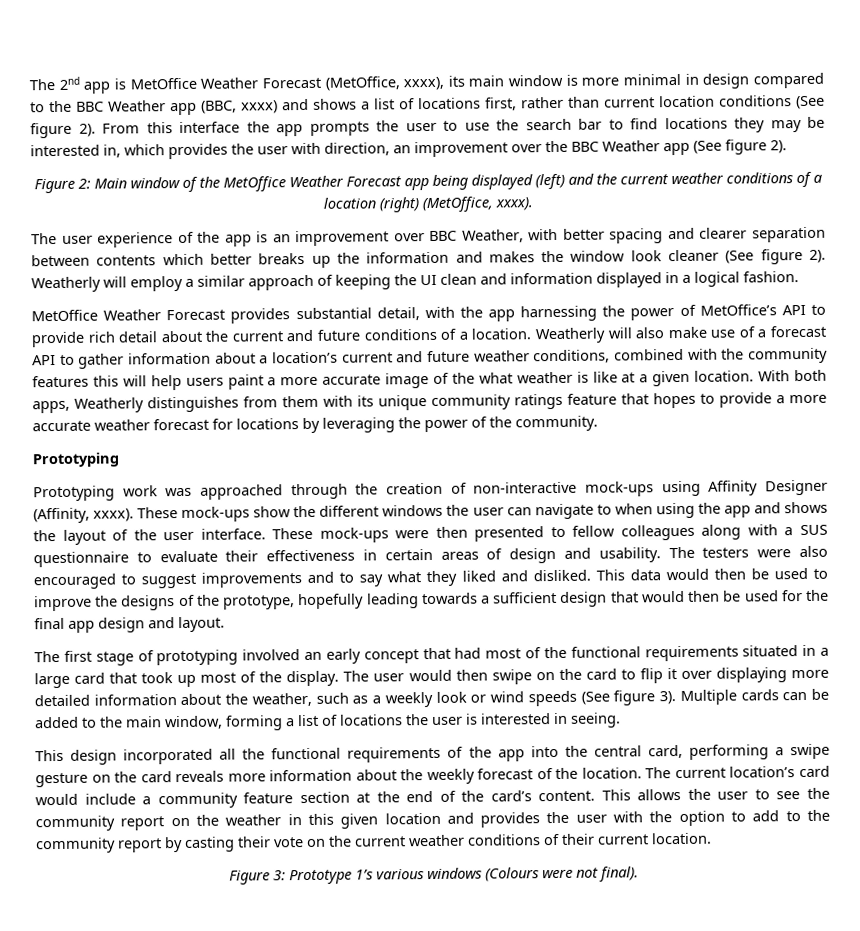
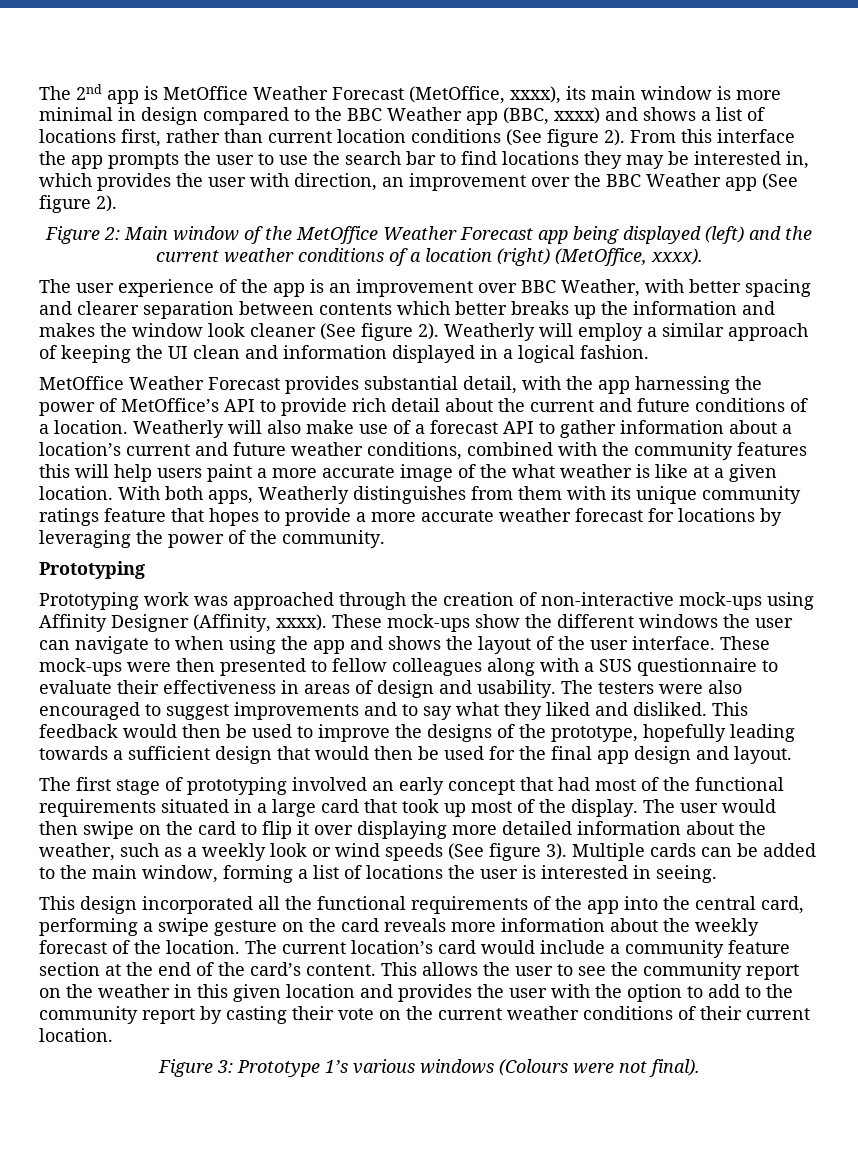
- These mock-ups were then presented to fellow colleagues along with a SUS questionnaire to evaluate their effectiveness in certain areas of design and usability.
+ These mock-ups were then presented to fellow colleagues along with a SUS questionnaire to evaluate their effectiveness in areas of design and usability.
- This data would then be used to improve the designs of the prototype, hopefully leading towards a sufficient design that would then be used for the final app design and layout.
+ This feedback would then be used to improve the designs of the prototype, hopefully leading towards a sufficient design that would then be used for the final app design and layout.

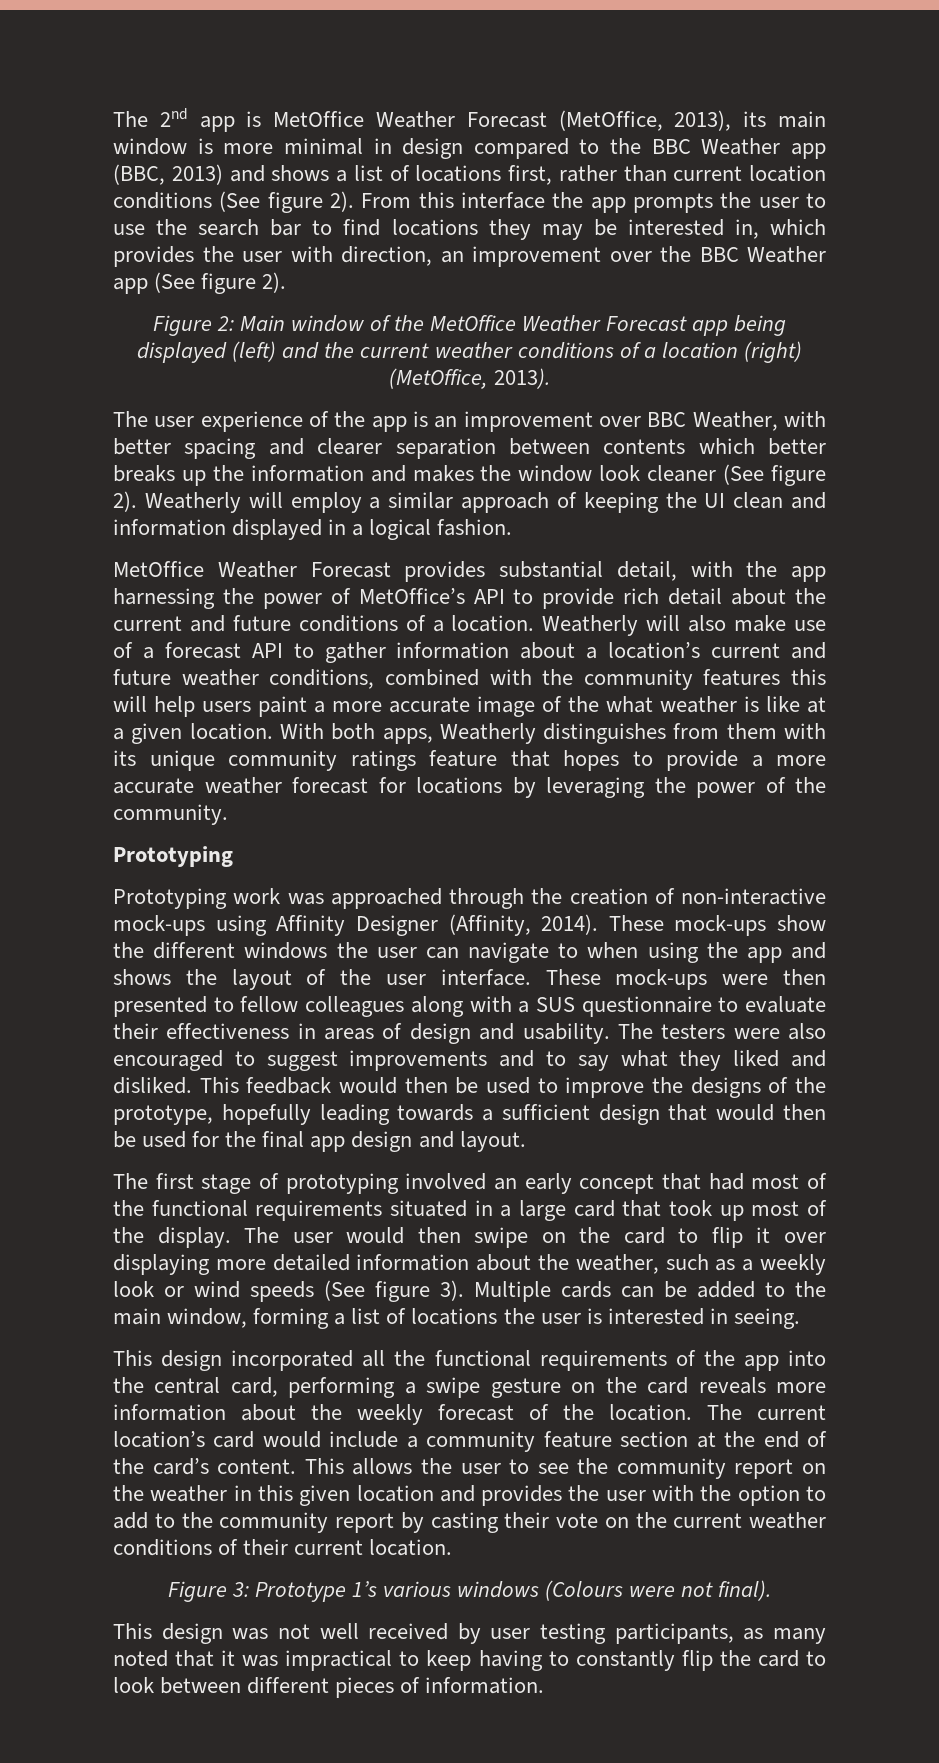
- The 2nd app is MetOffice Weather Forecast (MetOffice, xxxx), its main window is more minimal in design compared to the BBC Weather app (BBC, xxxx) and shows a list of locations first, rather than current location conditions (See figure 2).
+ The 2nd app is MetOffice Weather Forecast (MetOffice, 2013), its main window is more minimal in design compared to the BBC Weather app (BBC, 2013) and shows a list of locations first, rather than current location conditions (See figure 2).
- Figure 2: Main window of the MetOffice Weather Forecast app being displayed (left) and the current weather conditions of a location (right) (MetOffice, xxxx).
+ Figure 2: Main window of the MetOffice Weather Forecast app being displayed (left) and the current weather conditions of a location (right) (MetOffice, 2013).
- Prototyping work was approached through the creation of non-interactive mock-ups using Affinity Designer (Affinity, xxxx).
+ Prototyping work was approached through the creation of non-interactive mock-ups using Affinity Designer (Affinity, 2014).
+ This design was not well received by user testing participants, as many noted that it was impractical to keep having to constantly flip the card to look between different pieces of information.

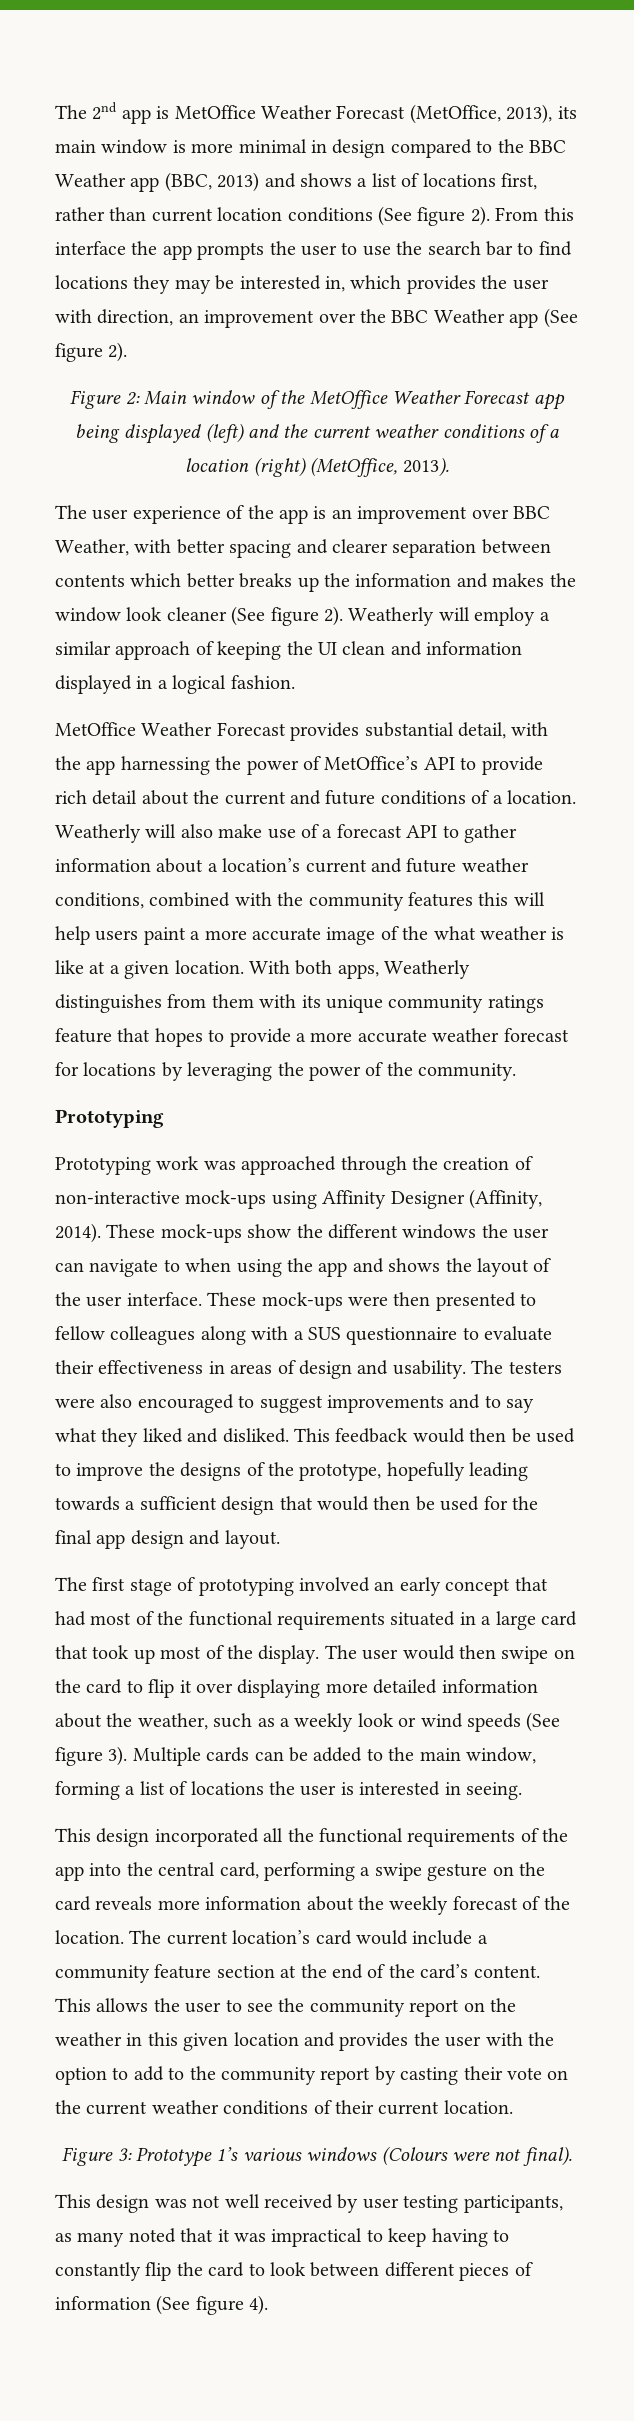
- This design was not well received by user testing participants, as many noted that it was impractical to keep having to constantly flip the card to look between different pieces of information.
+ This design was not well received by user testing participants, as many noted that it was impractical to keep having to constantly flip the card to look between different pieces of information (See figure 4).

